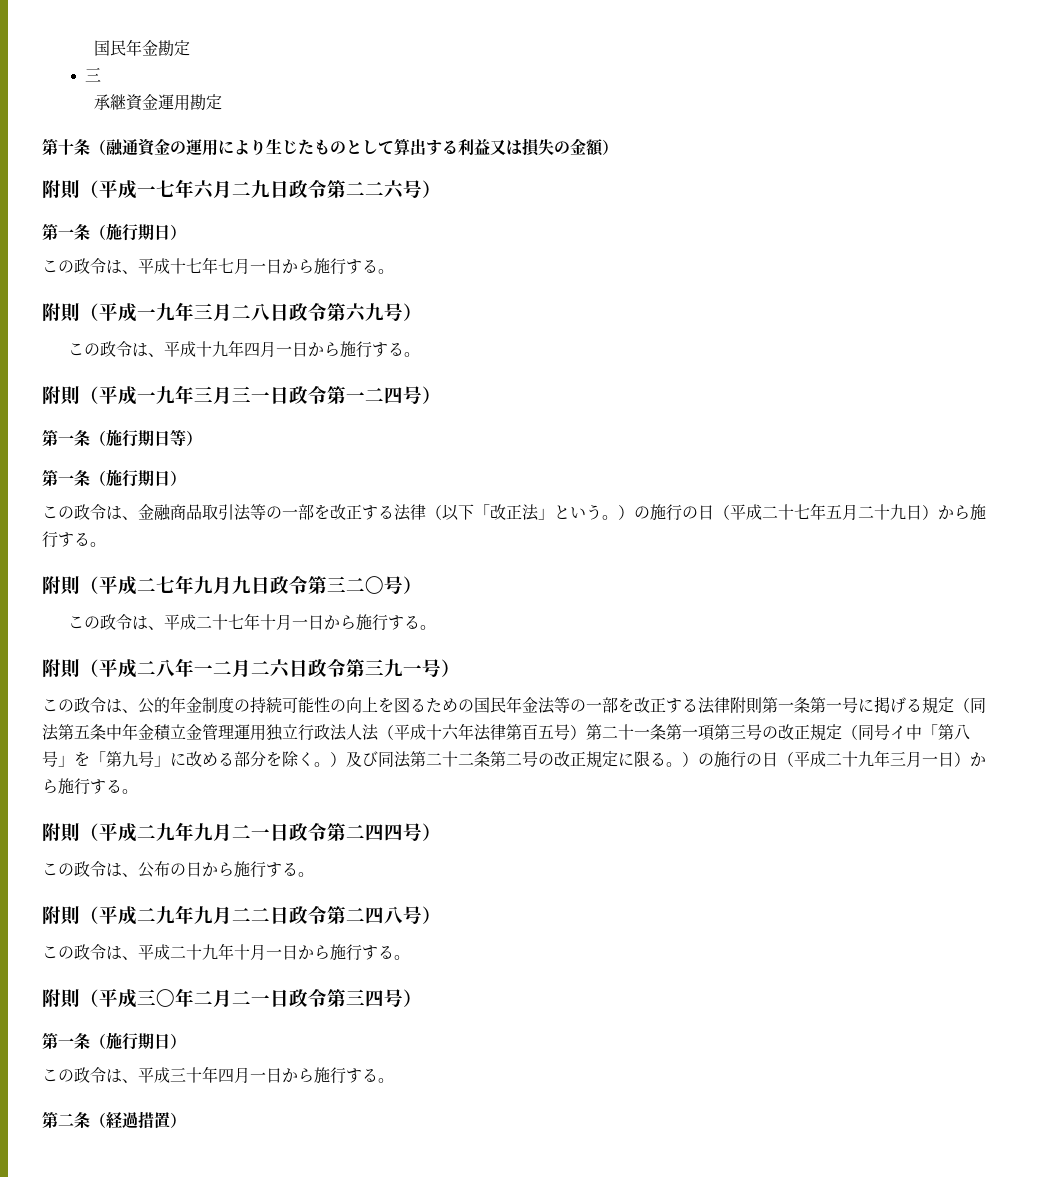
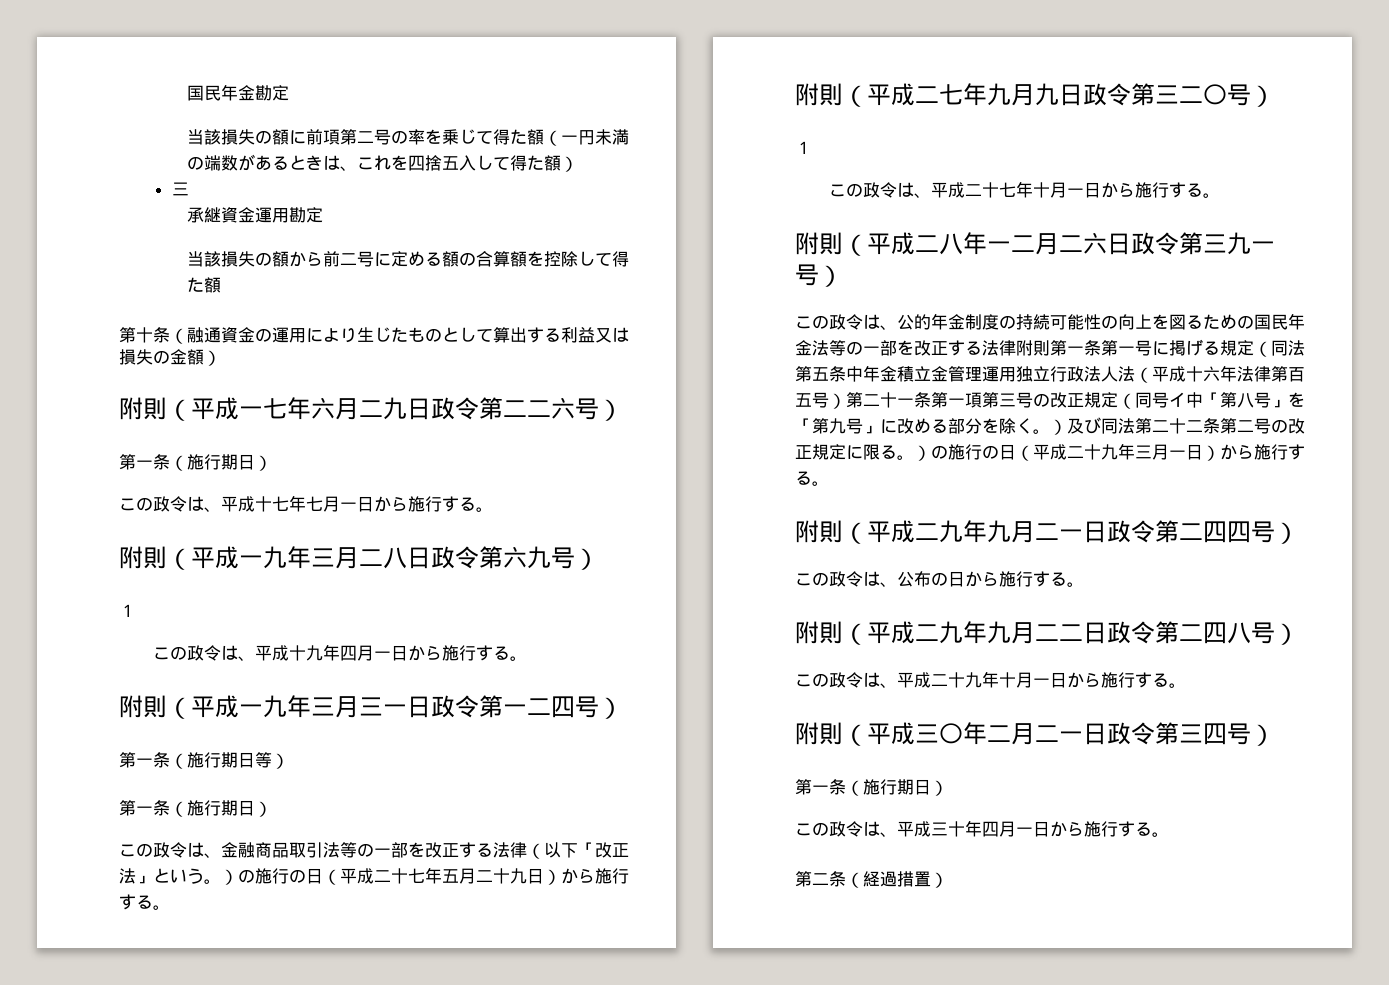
+ 当該損失の額に前項第二号の率を乗じて得た額（一円未満の端数があるときは、これを四捨五入して得た額）
+ 当該損失の額から前二号に定める額の合算額を控除して得た額
  附則（平成一九年三月二八日政令第六九号）
+ １
  附則（平成二七年九月九日政令第三二〇号）
+ １

